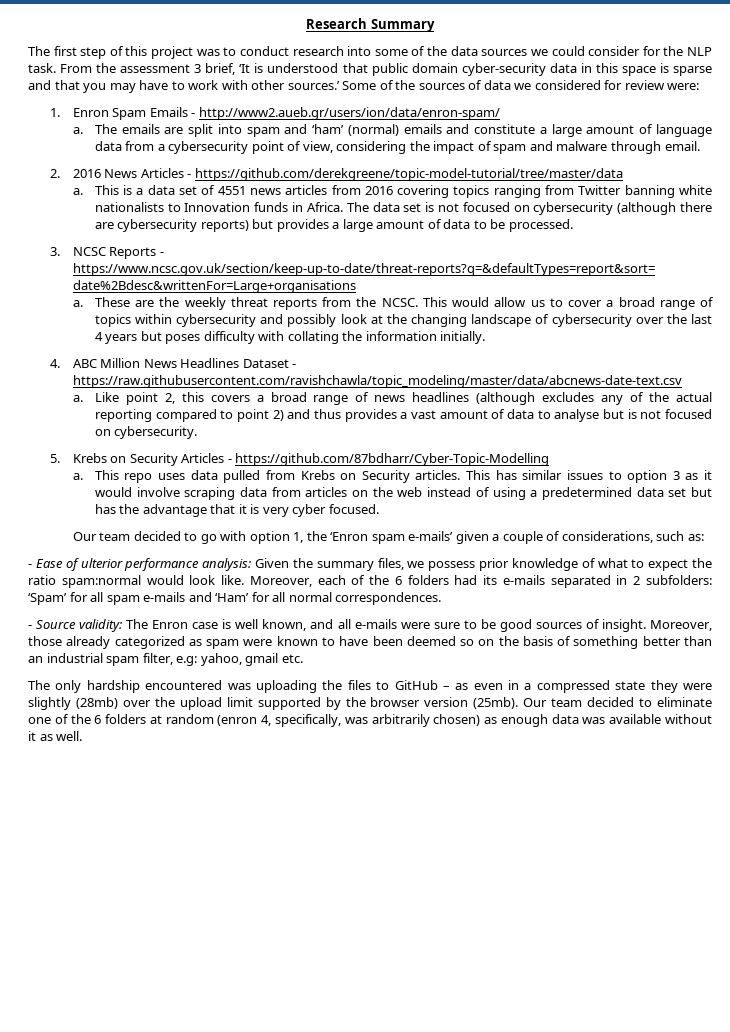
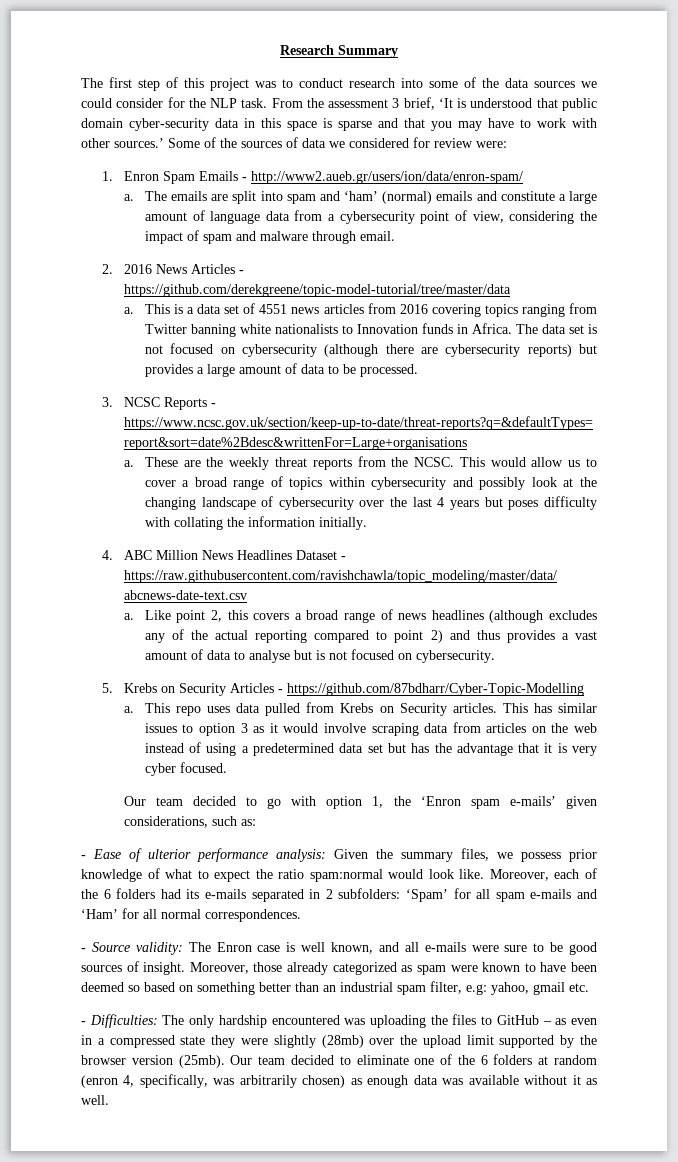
- Our team decided to go with option 1, the ‘Enron spam e-mails’ given a couple of considerations, such as:
+ Our team decided to go with option 1, the ‘Enron spam e-mails’ given considerations, such as:
- Moreover, those already categorized as spam were known to have been deemed so on the basis of something better than an industrial spam filter, e.g: yahoo, gmail etc.
+ Moreover, those already categorized as spam were known to have been deemed so based on something better than an industrial spam filter, e.g: yahoo, gmail etc.
- The only hardship encountered was uploading the files to GitHub – as even in a compressed state they were slightly (28mb) over the upload limit supported by the browser version (25mb).
+ - Difficulties: The only hardship encountered was uploading the files to GitHub – as even in a compressed state they were slightly (28mb) over the upload limit supported by the browser version (25mb).

